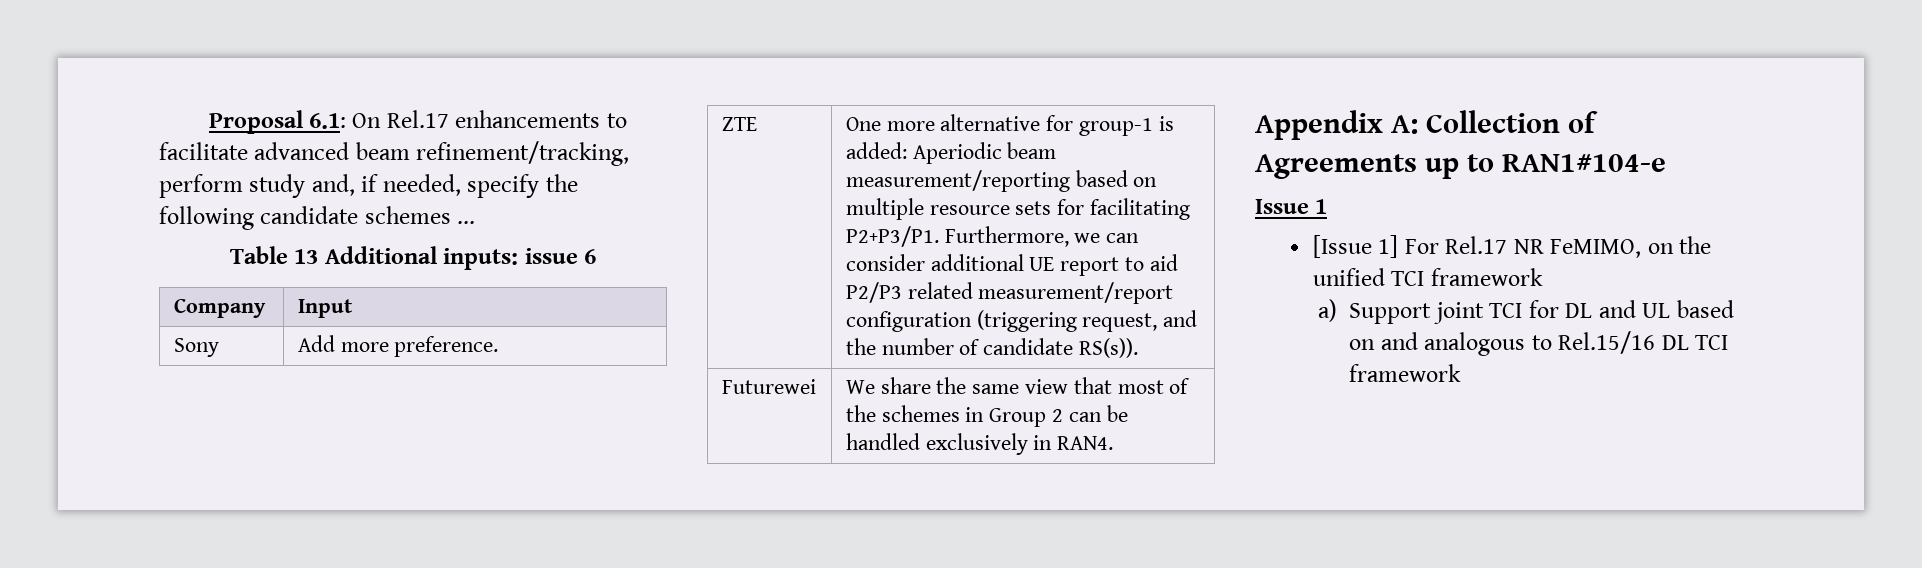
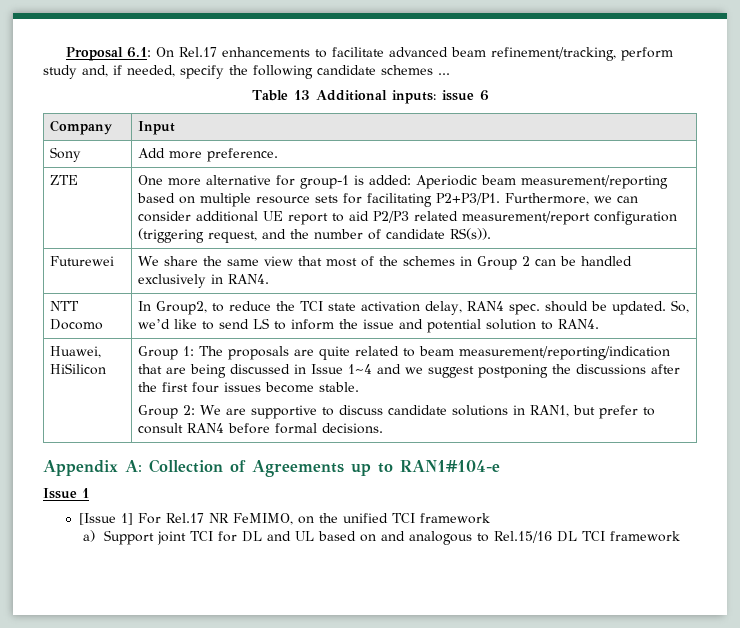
+ NTT Docomo | In Group2, to reduce the TCI state activation delay, RAN4 spec. should be updated. So, we’d like to send LS to inform the issue and potential solution to RAN4.
+ Huawei, HiSilicon | Group 1: The proposals are quite related to beam measurement/reporting/indication that are being discussed in Issue 1~4 and we suggest postponing the discussions after the first four issues become stable.
+ Group 2: We are supportive to discuss candidate solutions in RAN1, but prefer to consult RAN4 before formal decisions.

